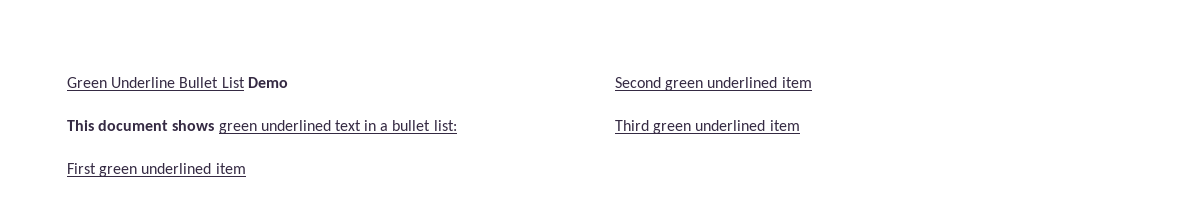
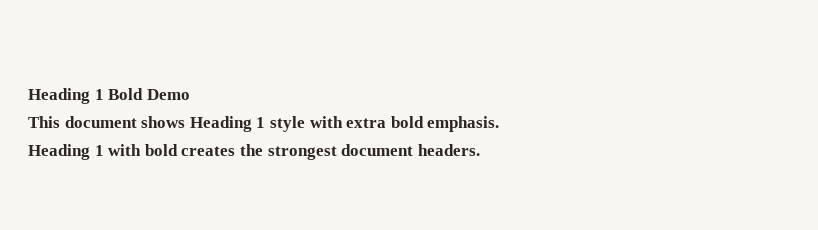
- Green Underline Bullet List Demo
+ Heading 1 Bold Demo
- This document shows green underlined text in a bullet list:
- First green underlined item
- Second green underlined item
- Third green underlined item
+ This document shows Heading 1 style with extra bold emphasis.
+ Heading 1 with bold creates the strongest document headers.

